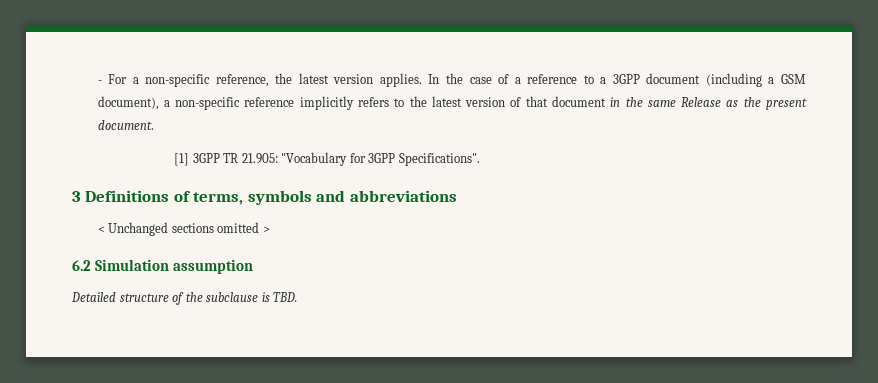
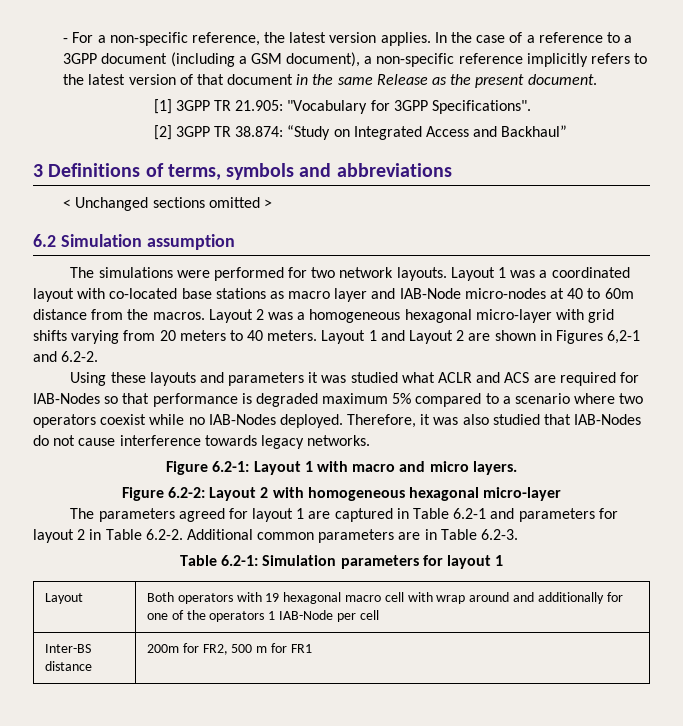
+ [2] 3GPP TR 38.874: “Study on Integrated Access and Backhaul”
- Detailed structure of the subclause is TBD.
+ The simulations were performed for two network layouts. Layout 1 was a coordinated layout with co-located base stations as macro layer and IAB-Node micro-nodes at 40 to 60m distance from the macros. Layout 2 was a homogeneous hexagonal micro-layer with grid shifts varying from 20 meters to 40 meters. Layout 1 and Layout 2 are shown in Figures 6,2-1 and 6.2-2.
+ Using these layouts and parameters it was studied what ACLR and ACS are required for IAB-Nodes so that performance is degraded maximum 5% compared to a scenario where two operators coexist while no IAB-Nodes deployed. Therefore, it was also studied that IAB-Nodes do not cause interference towards legacy networks.
+ Figure 6.2-1: Layout 1 with macro and micro layers.
+ Figure 6.2-2: Layout 2 with homogeneous hexagonal micro-layer
+ The parameters agreed for layout 1 are captured in Table 6.2-1 and parameters for layout 2 in Table 6.2-2. Additional common parameters are in Table 6.2-3.
+ Table 6.2-1: Simulation parameters for layout 1
+ Layout | Both operators with 19 hexagonal macro cell with wrap around and additionally for one of the operators 1 IAB-Node per cell
+ Inter-BS distance | 200m for FR2, 500 m for FR1

